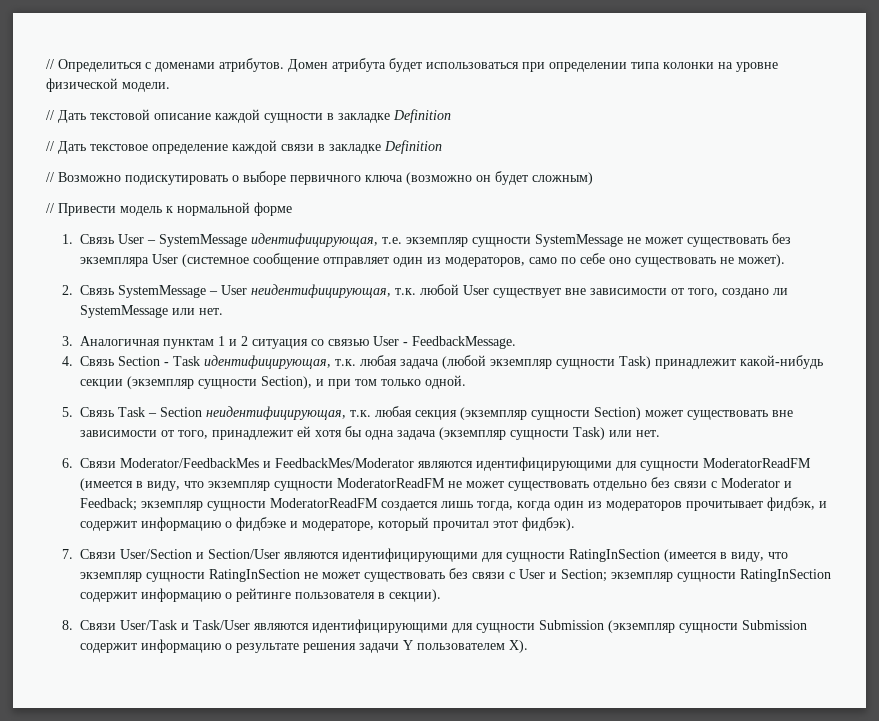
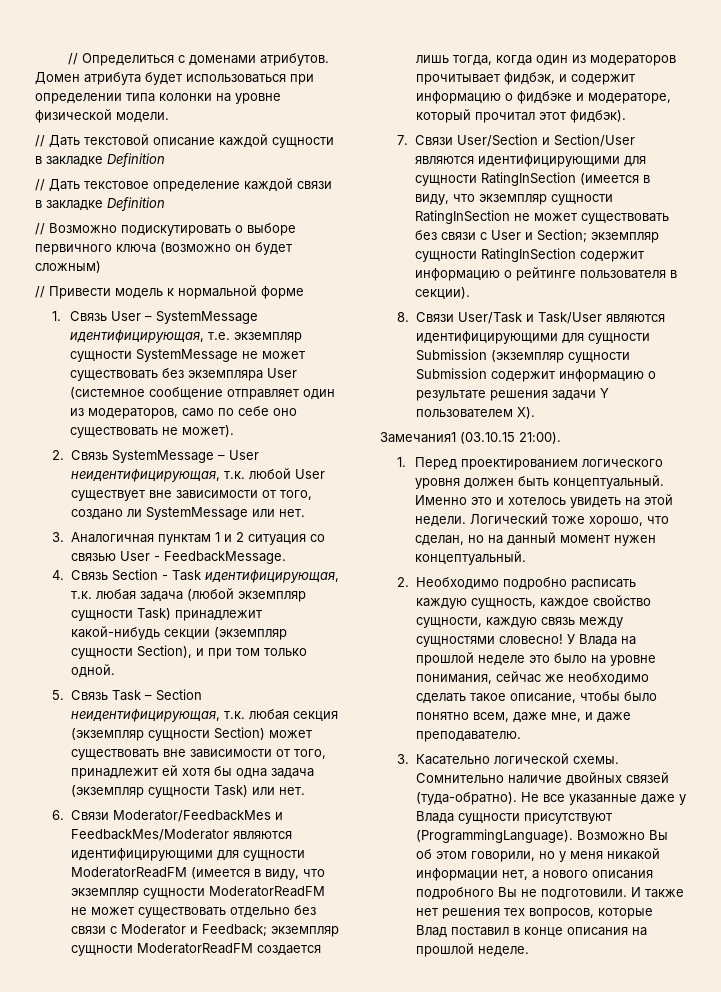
+ Замечания1 (03.10.15 21:00).
+ 1. Перед проектированием логического уровня должен быть концептуальный. Именно это и хотелось увидеть на этой недели. Логический тоже хорошо, что сделан, но на данный момент нужен концептуальный.
+ 2. Необходимо подробно расписать каждую сущность, каждое свойство сущности, каждую связь между сущностями словесно! У Влада на прошлой неделе это было на уровне понимания, сейчас же необходимо сделать такое описание, чтобы было понятно всем, даже мне, и даже преподавателю.
+ 3. Касательно логической схемы. Сомнительно наличие двойных связей (туда-обратно). Не все указанные даже у Влада сущности присутствуют (ProgrammingLanguage). Возможно Вы об этом говорили, но у меня никакой информации нет, а нового описания подробного Вы не подготовили. И также нет решения тех вопросов, которые Влад поставил в конце описания на прошлой неделе.

